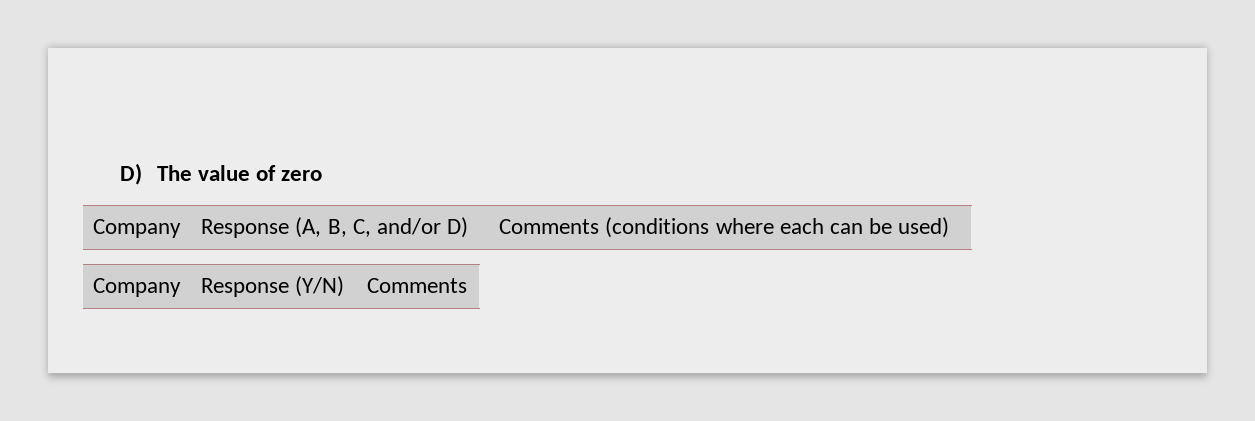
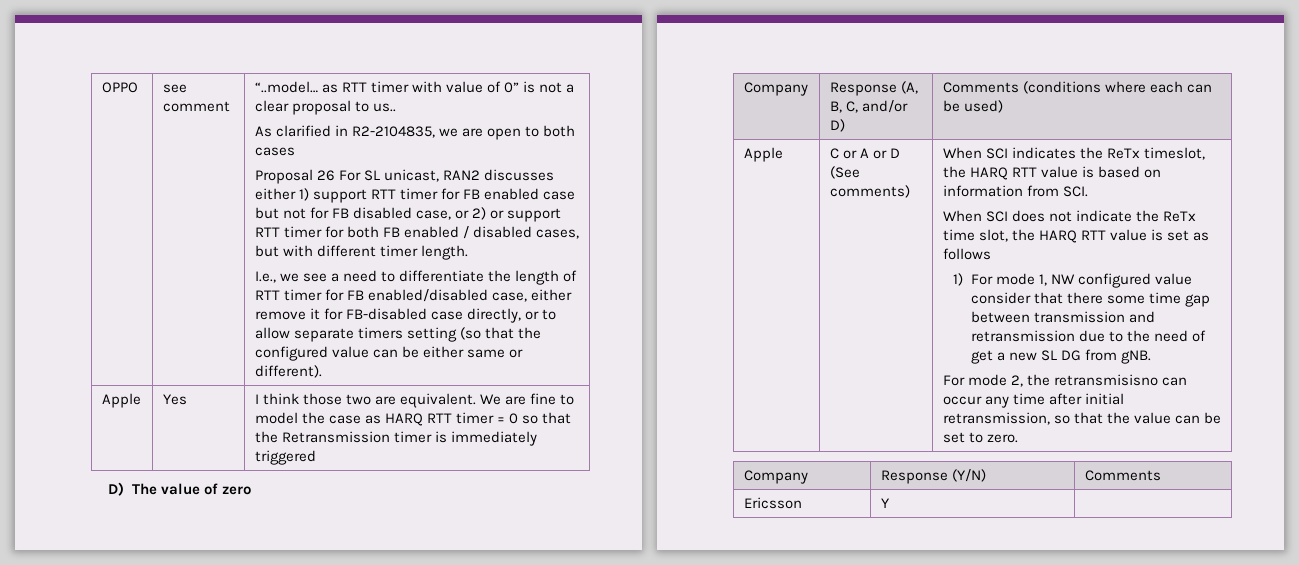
+ OPPO | see comment | “..model… as RTT timer with value of 0” is not a clear proposal to us..
+ As clarified in R2-2104835, we are open to both cases
+ Proposal 26 For SL unicast, RAN2 discusses either 1) support RTT timer for FB enabled case but not for FB disabled case, or 2) or support RTT timer for both FB enabled / disabled cases, but with different timer length.
+ I.e., we see a need to differentiate the length of RTT timer for FB enabled/disabled case, either remove it for FB-disabled case directly, or to allow separate timers setting (so that the configured value can be either same or different).
+ Apple | Yes | I think those two are equivalent. We are fine to model the case as HARQ RTT timer = 0 so that the Retransmission timer is immediately triggered
+ Apple | C or A or D (See comments) | When SCI indicates the ReTx timeslot, the HARQ RTT value is based on information from SCI.
+ When SCI does not indicate the ReTx time slot, the HARQ RTT value is set as follows
+ 1) For mode 1, NW configured value consider that there some time gap between transmission and retransmission due to the need of get a new SL DG from gNB.
+ For mode 2, the retransmisisno can occur any time after initial retransmission, so that the value can be set to zero.
+ Ericsson | Y |

